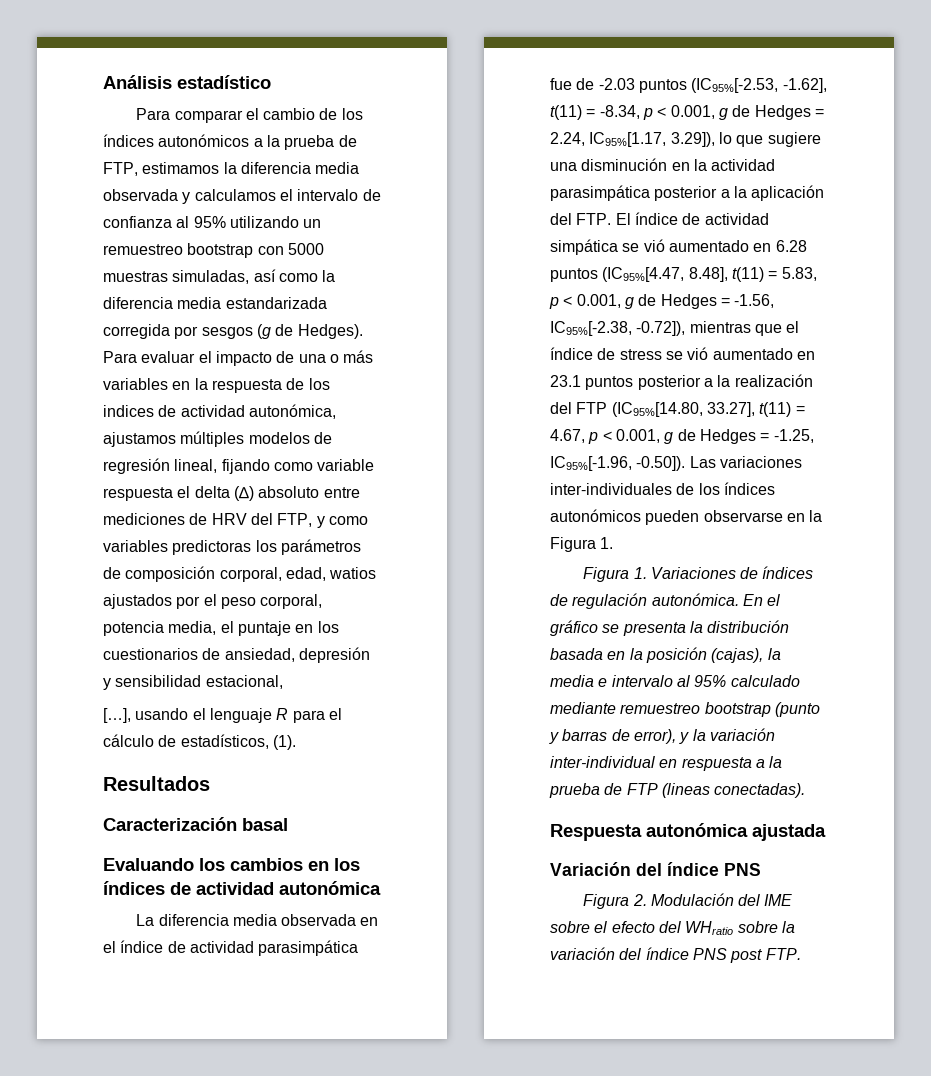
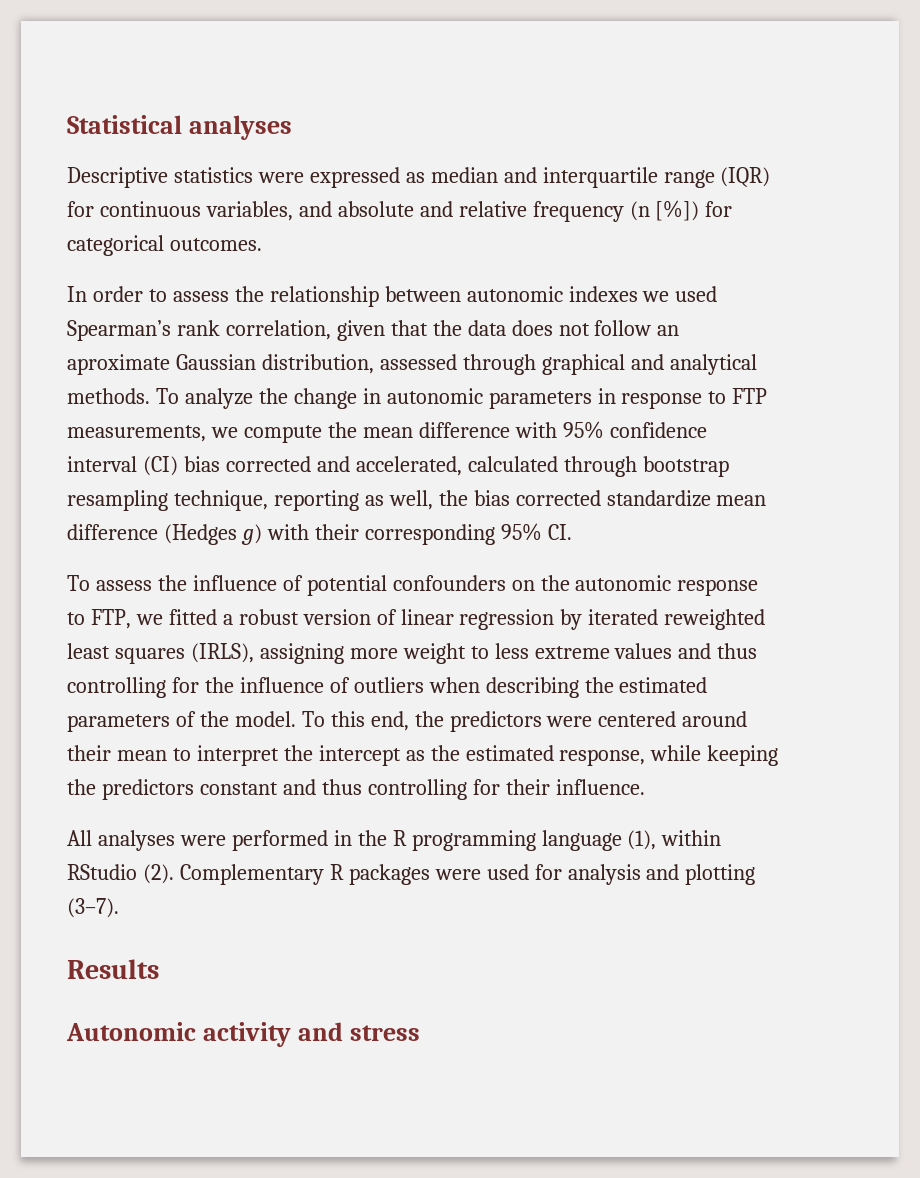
- Análisis estadístico
- Para comparar el cambio de los índices autonómicos a la prueba de FTP, estimamos la diferencia media observada y calculamos el intervalo de confianza al 95% utilizando un remuestreo bootstrap con 5000 muestras simuladas, así como la diferencia media estandarizada corregida por sesgos (g de Hedges). Para evaluar el impacto de una o más variables en la respuesta de los indices de actividad autonómica, ajustamos múltiples modelos de regresión lineal, fijando como variable respuesta el delta (∆) absoluto entre mediciones de HRV del FTP, y como variables predictoras los parámetros de composición corporal, edad, watios ajustados por el peso corporal, potencia media, el puntaje en los cuestionarios de ansiedad, depresión y sensibilidad estacional,
- […], usando el lenguaje R para el cálculo de estadísticos, (1).
- Resultados
- Caracterización basal
- Evaluando los cambios en los índices de actividad autonómica
- La diferencia media observada en el índice de actividad parasimpática fue de -2.03 puntos (IC95%[-2.53, -1.62], t(11) = -8.34, p < 0.001, g de Hedges = 2.24, IC95%[1.17, 3.29]), lo que sugiere una disminución en la actividad parasimpática posterior a la aplicación del FTP. El índice de actividad simpática se vió aumentado en 6.28 puntos (IC95%[4.47, 8.48], t(11) = 5.83, p < 0.001, g de Hedges = -1.56, IC95%[-2.38, -0.72]), mientras que el índice de stress se vió aumentado en 23.1 puntos posterior a la realización del FTP (IC95%[14.80, 33.27], t(11) = 4.67, p < 0.001, g de Hedges = -1.25, IC95%[-1.96, -0.50]). Las variaciones inter-individuales de los índices autonómicos pueden observarse en la Figura 1.
- Figura 1. Variaciones de índices de regulación autonómica. En el gráfico se presenta la distribución basada en la posición (cajas), la media e intervalo al 95% calculado mediante remuestreo bootstrap (punto y barras de error), y la variación inter-individual en respuesta a la prueba de FTP (lineas conectadas).
- Respuesta autonómica ajustada
- Variación del índice PNS
- Figura 2. Modulación del IME sobre el efecto del WHratio sobre la variación del índice PNS post FTP.
+ Statistical analyses
+ Descriptive statistics were expressed as median and interquartile range (IQR) for continuous variables, and absolute and relative frequency (n [%]) for categorical outcomes.
+ In order to assess the relationship between autonomic indexes we used Spearman’s rank correlation, given that the data does not follow an aproximate Gaussian distribution, assessed through graphical and analytical methods. To analyze the change in autonomic parameters in response to FTP measurements, we compute the mean difference with 95% confidence interval (CI) bias corrected and accelerated, calculated through bootstrap resampling technique, reporting as well, the bias corrected standardize mean difference (Hedges g) with their corresponding 95% CI.
+ To assess the influence of potential confounders on the autonomic response to FTP, we fitted a robust version of linear regression by iterated reweighted least squares (IRLS), assigning more weight to less extreme values and thus controlling for the influence of outliers when describing the estimated parameters of the model. To this end, the predictors were centered around their mean to interpret the intercept as the estimated response, while keeping the predictors constant and thus controlling for their influence.
+ All analyses were performed in the R programming language (1), within RStudio (2). Complementary R packages were used for analysis and plotting (3–7).
+ Results
+ Autonomic activity and stress

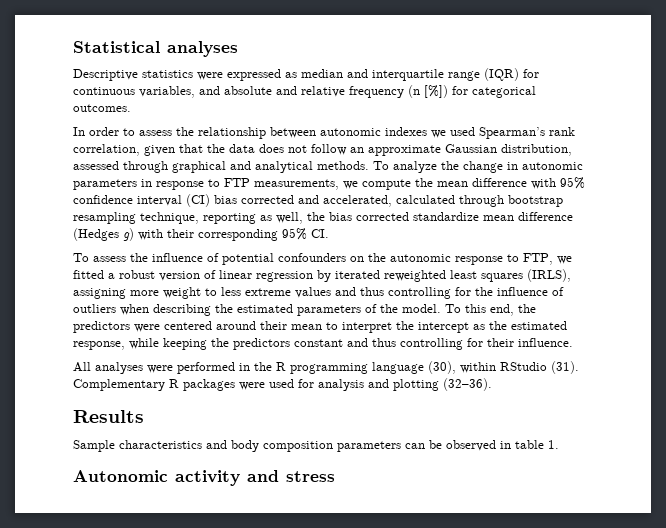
- In order to assess the relationship between autonomic indexes we used Spearman’s rank correlation, given that the data does not follow an aproximate Gaussian distribution, assessed through graphical and analytical methods.
+ In order to assess the relationship between autonomic indexes we used Spearman’s rank correlation, given that the data does not follow an approximate Gaussian distribution, assessed through graphical and analytical methods.
- All analyses were performed in the R programming language (1), within RStudio (2).
+ All analyses were performed in the R programming language (30), within RStudio (31).
- Complementary R packages were used for analysis and plotting (3–7).
+ Complementary R packages were used for analysis and plotting (32–36).
+ Sample characteristics and body composition parameters can be observed in table 1.

